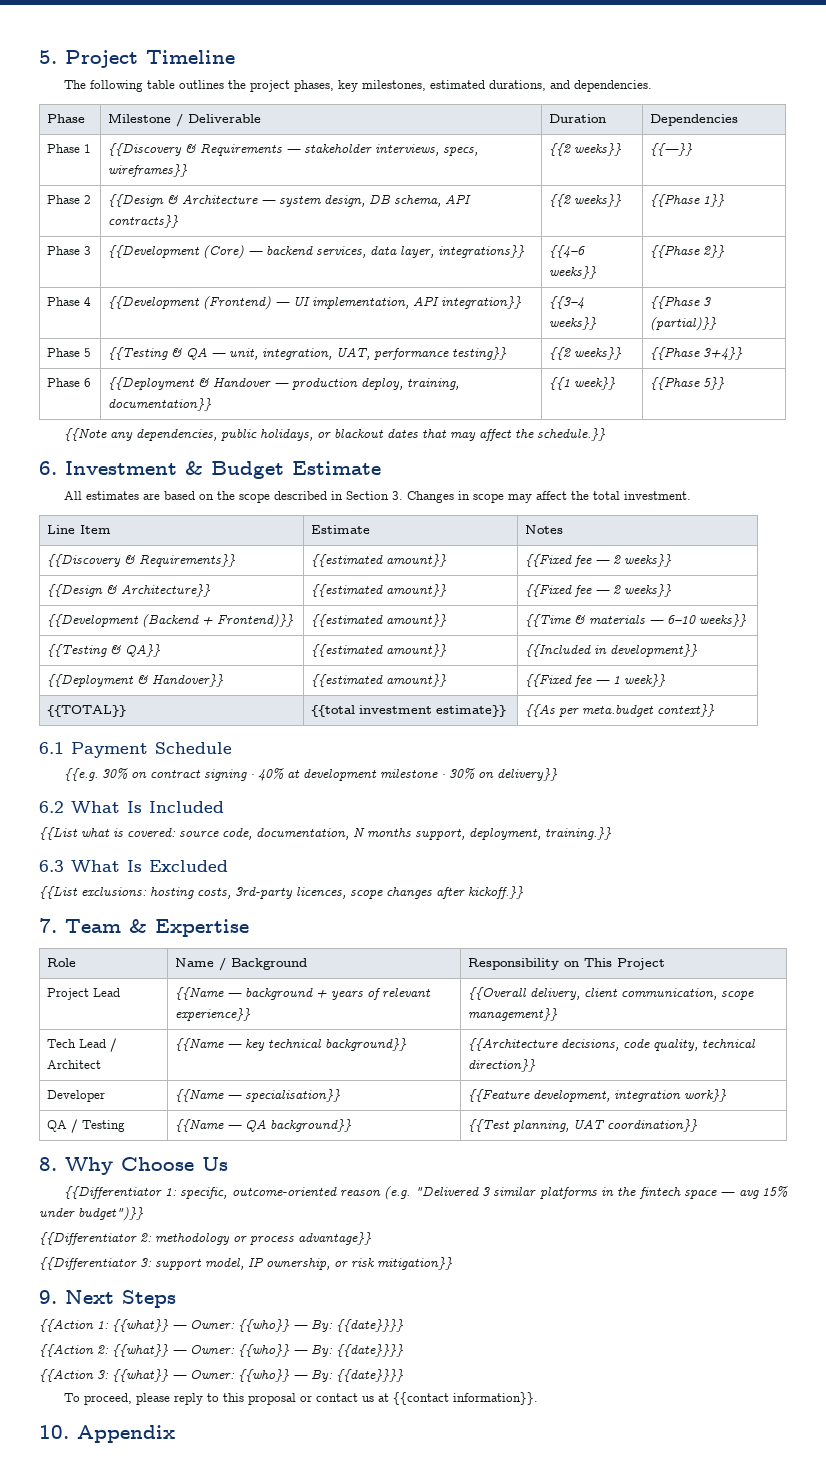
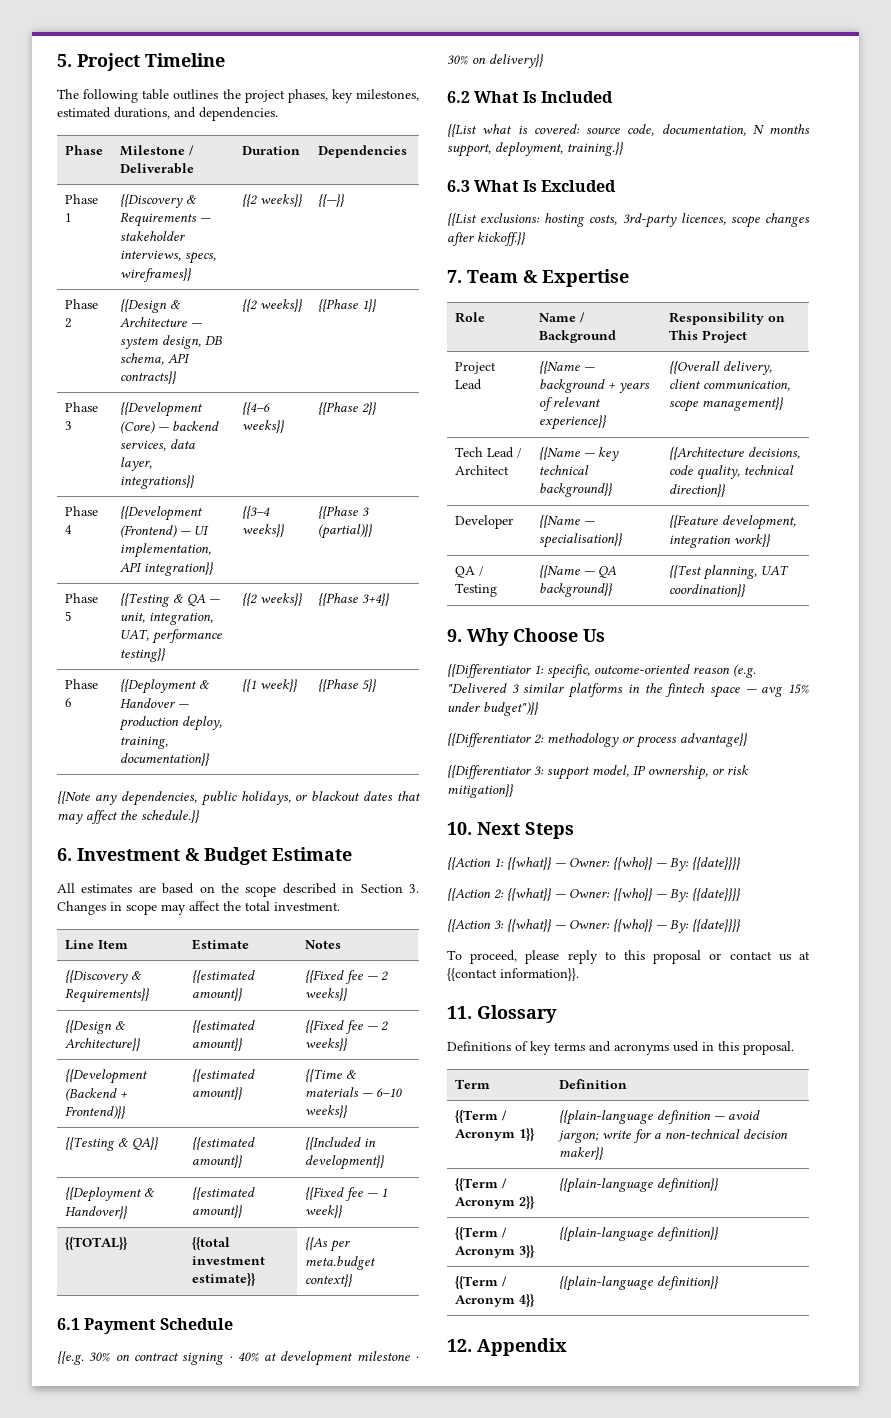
- 8. Why Choose Us
+ 9. Why Choose Us
- 9. Next Steps
+ 10. Next Steps
- 10. Appendix
+ 11. Glossary
+ Definitions of key terms and acronyms used in this proposal.
+ Term | Definition
+ {{Term / Acronym 1}} | {{plain-language definition — avoid jargon; write for a non-technical decision maker}}
+ {{Term / Acronym 2}} | {{plain-language definition}}
+ {{Term / Acronym 3}} | {{plain-language definition}}
+ {{Term / Acronym 4}} | {{plain-language definition}}
+ 12. Appendix

